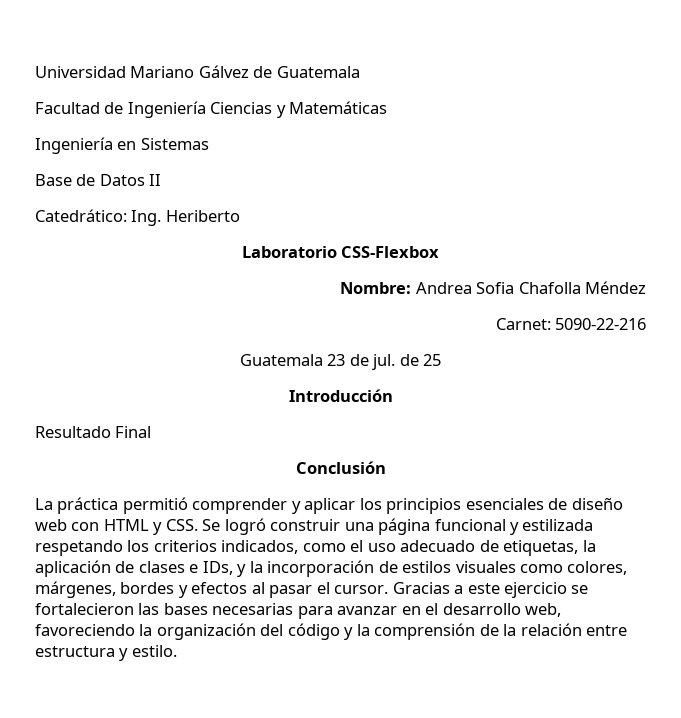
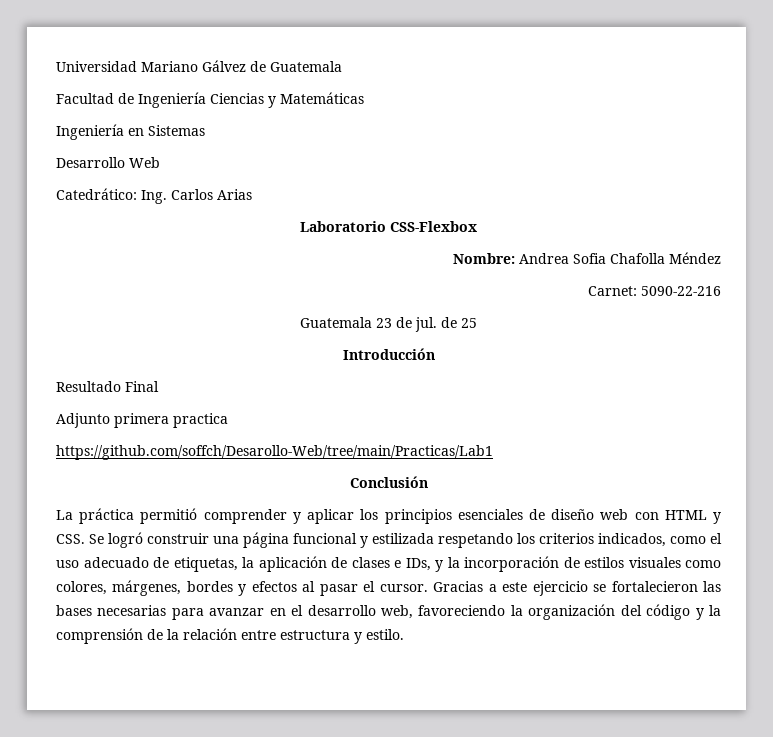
- Base de Datos II
+ Desarrollo Web
- Catedrático: Ing. Heriberto
+ Catedrático: Ing. Carlos Arias
+ Adjunto primera practica
+ https://github.com/soffch/Desarollo-Web/tree/main/Practicas/Lab1

